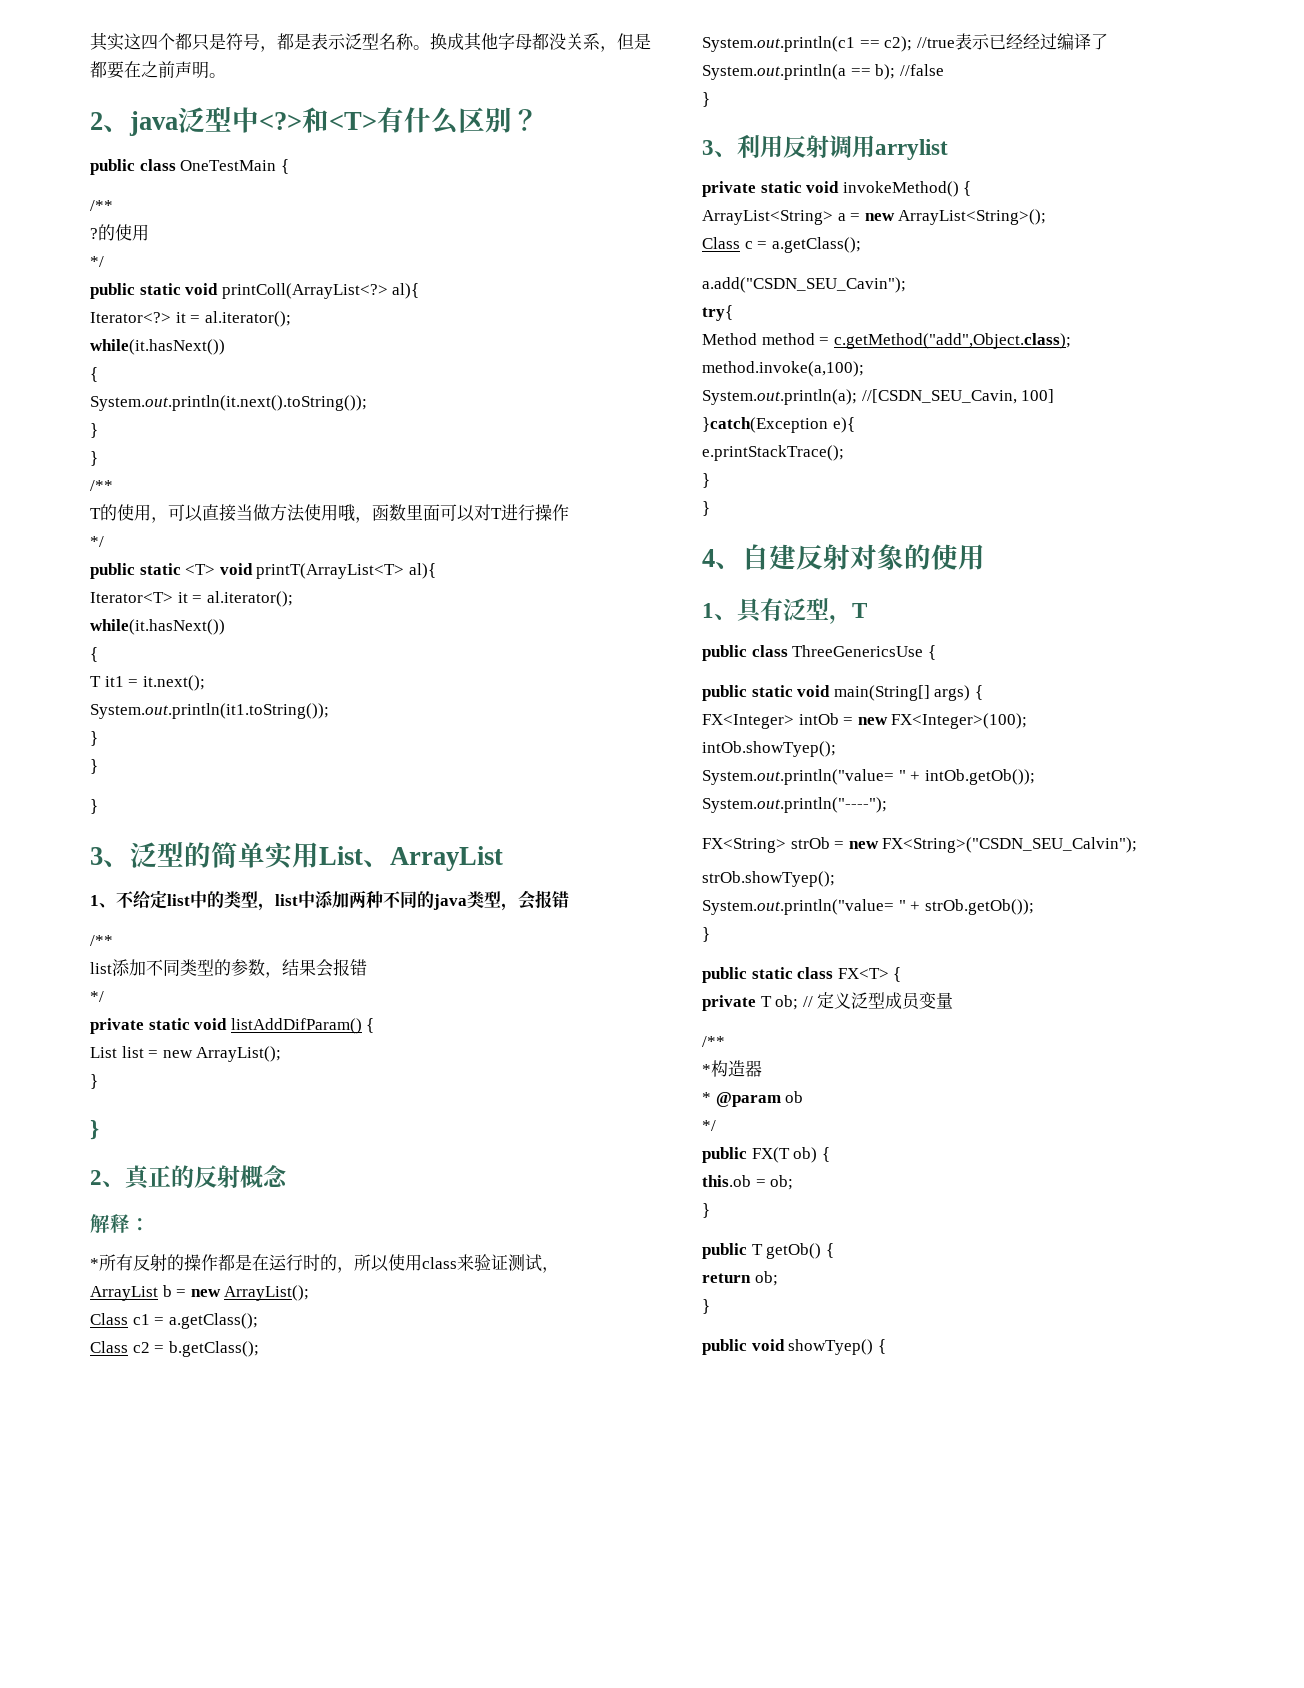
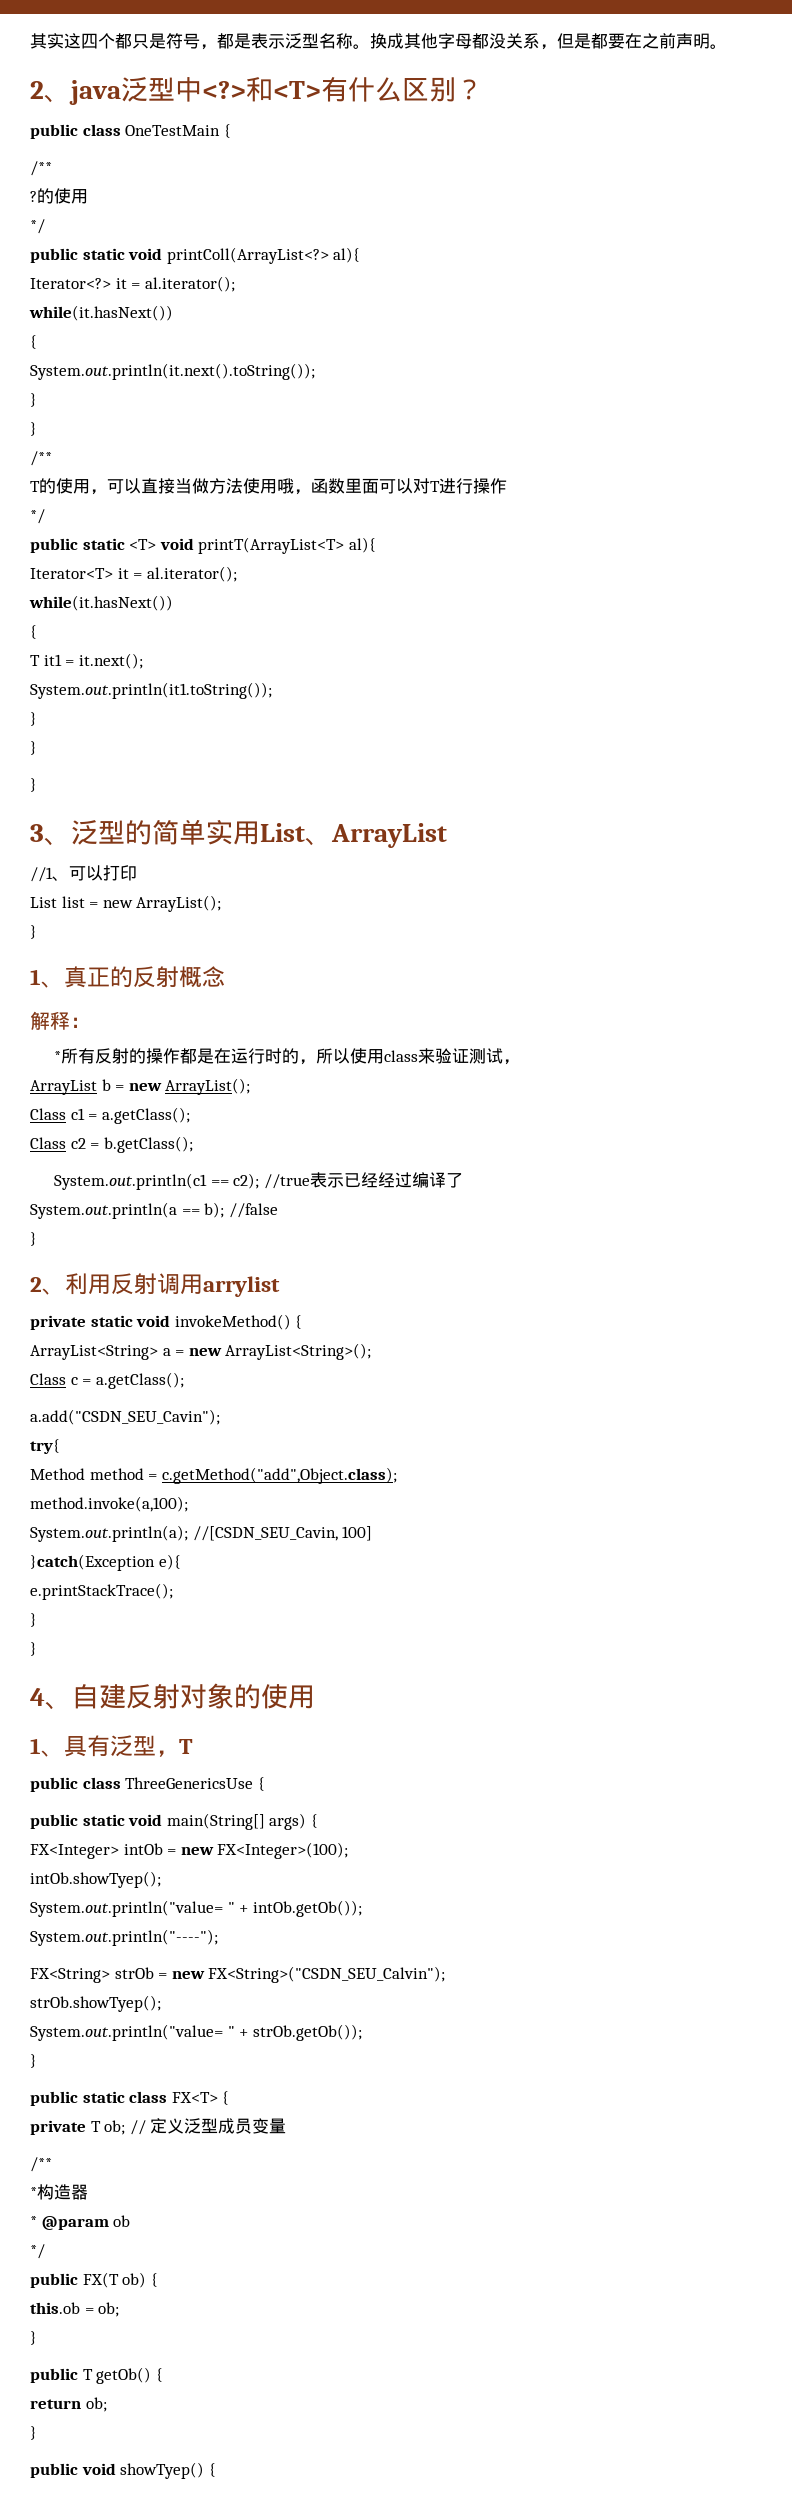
- 1、不给定list中的类型，list中添加两种不同的java类型，会报错
- /**
- list添加不同类型的参数，结果会报错
- */
- private static void listAddDifParam() {
+ //1、可以打印
  List list = new ArrayList();
  }
- }
- 2、真正的反射概念
+ 1、真正的反射概念
- 3、利用反射调用arrylist
+ 2、利用反射调用arrylist

